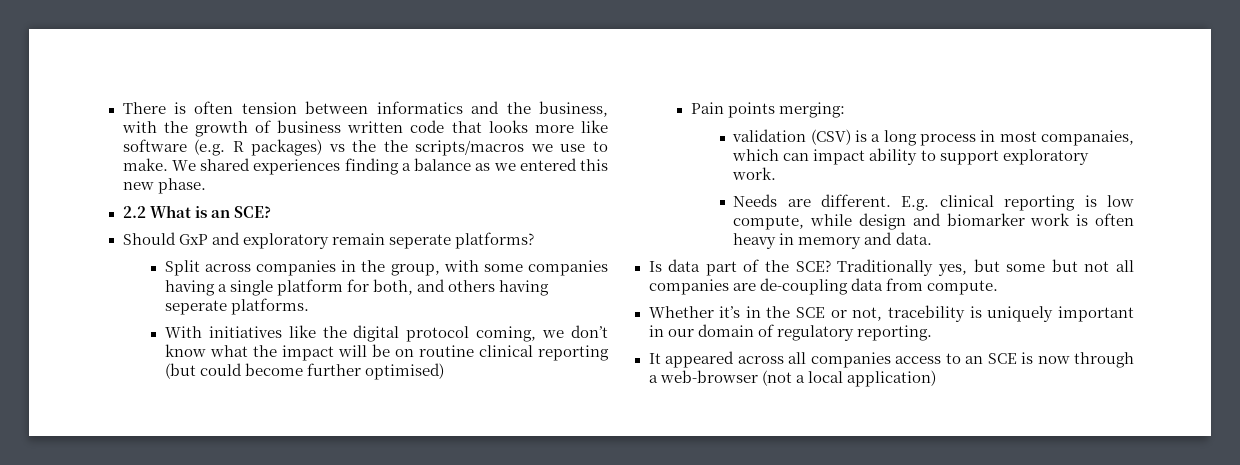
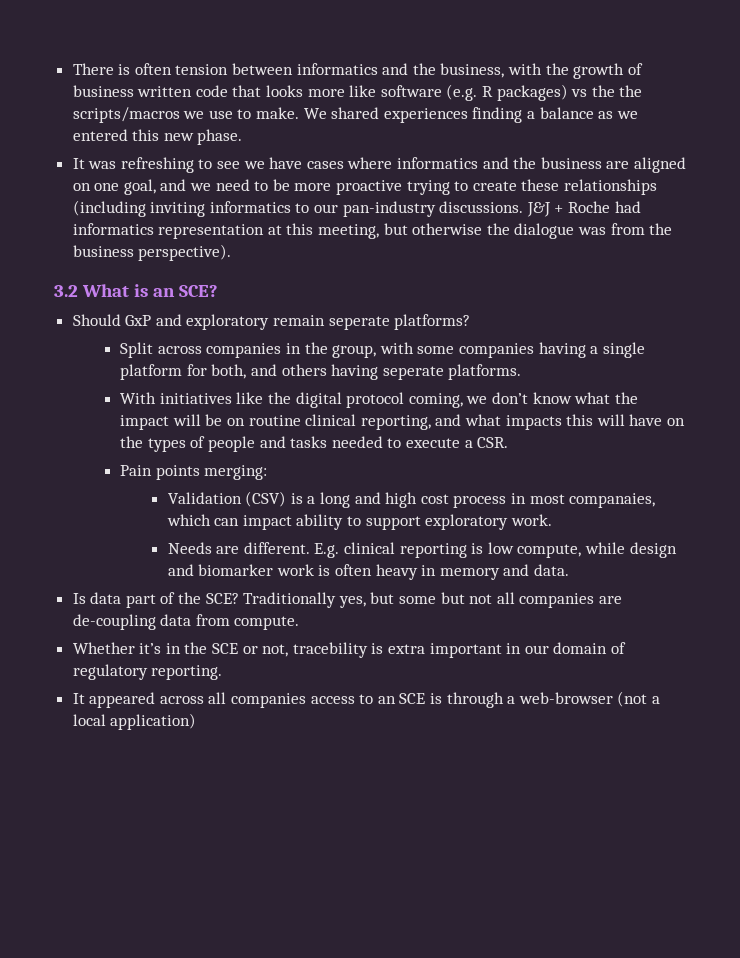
- 2.2 What is an SCE?
+ It was refreshing to see we have cases where informatics and the business are aligned on one goal, and we need to be more proactive trying to create these relationships (including inviting informatics to our pan-industry discussions. J&J + Roche had informatics representation at this meeting, but otherwise the dialogue was from the business perspective).
+ 3.2 What is an SCE?
- With initiatives like the digital protocol coming, we don’t know what the impact will be on routine clinical reporting (but could become further optimised)
+ With initiatives like the digital protocol coming, we don’t know what the impact will be on routine clinical reporting, and what impacts this will have on the types of people and tasks needed to execute a CSR.
- validation (CSV) is a long process in most companaies, which can impact ability to support exploratory work.
+ Validation (CSV) is a long and high cost process in most companaies, which can impact ability to support exploratory work.
- Whether it’s in the SCE or not, tracebility is uniquely important in our domain of regulatory reporting.
+ Whether it’s in the SCE or not, tracebility is extra important in our domain of regulatory reporting.
- It appeared across all companies access to an SCE is now through a web-browser (not a local application)
+ It appeared across all companies access to an SCE is through a web-browser (not a local application)

